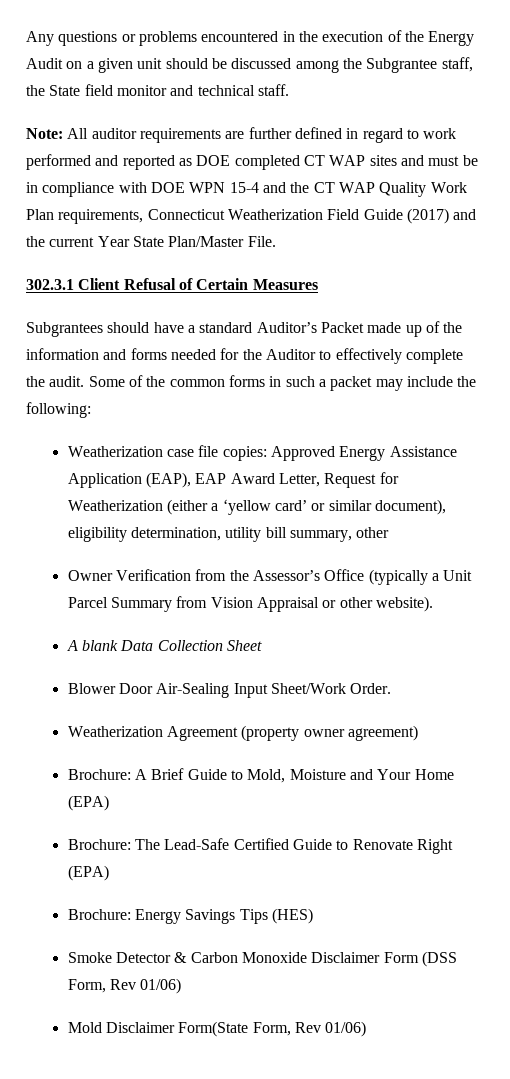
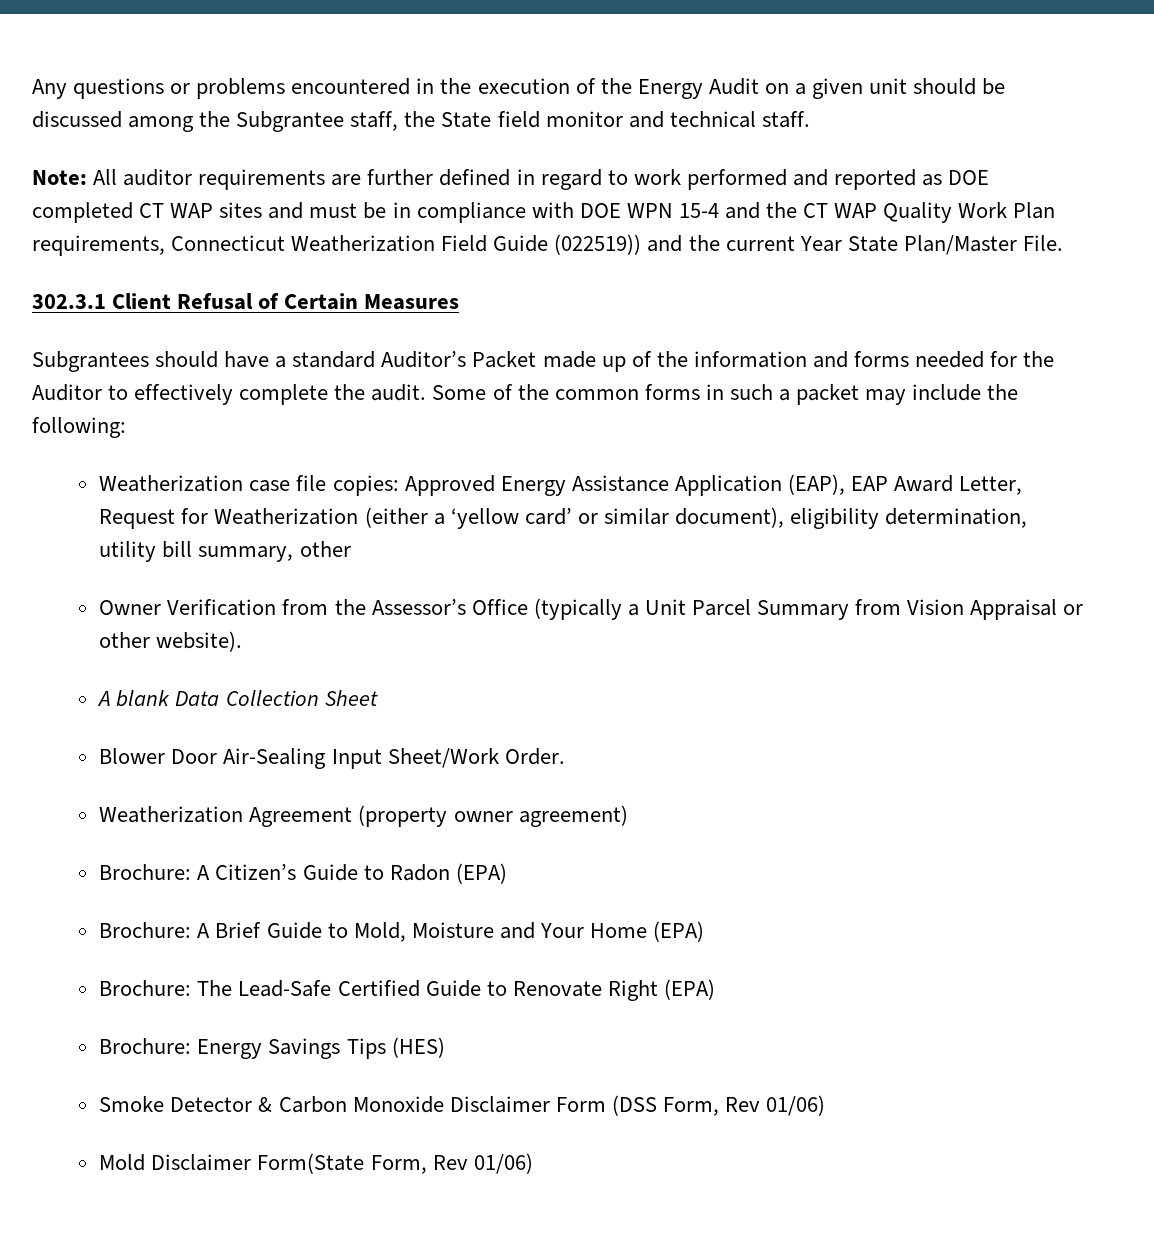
- Note: All auditor requirements are further defined in regard to work performed and reported as DOE completed CT WAP sites and must be in compliance with DOE WPN 15-4 and the CT WAP Quality Work Plan requirements, Connecticut Weatherization Field Guide (2017) and the current Year State Plan/Master File.
+ Note: All auditor requirements are further defined in regard to work performed and reported as DOE completed CT WAP sites and must be in compliance with DOE WPN 15-4 and the CT WAP Quality Work Plan requirements, Connecticut Weatherization Field Guide (022519)) and the current Year State Plan/Master File.
+ Brochure: A Citizen’s Guide to Radon (EPA)

